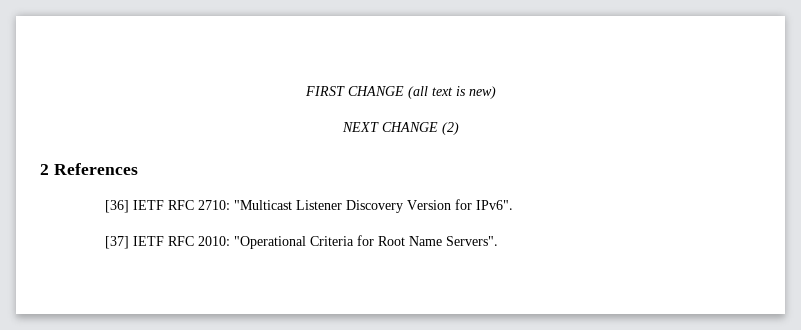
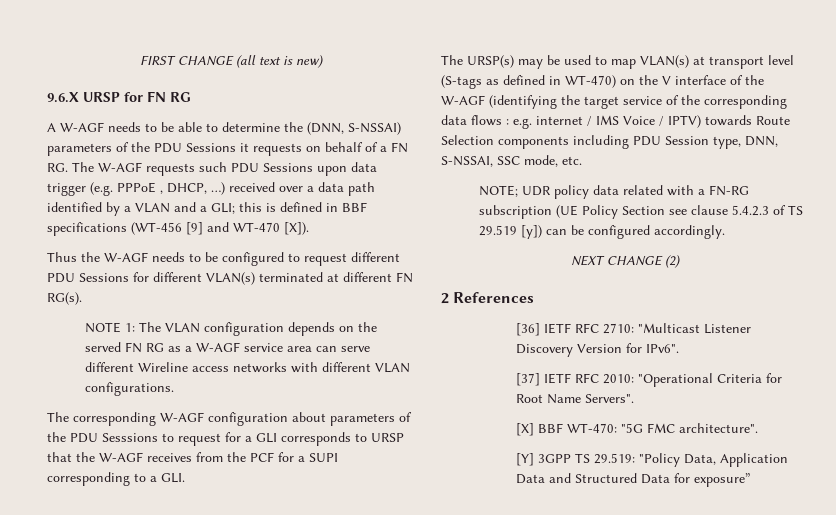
+ 9.6.X URSP for FN RG
+ A W-AGF needs to be able to determine the (DNN, S-NSSAI) parameters of the PDU Sessions it requests on behalf of a FN RG. The W-AGF requests such PDU Sessions upon data trigger (e.g. PPPoE , DHCP, …) received over a data path identified by a VLAN and a GLI; this is defined in BBF specifications (WT-456 [9] and WT-470 [X]).
+ Thus the W-AGF needs to be configured to request different PDU Sessions for different VLAN(s) terminated at different FN RG(s).
+ NOTE 1: The VLAN configuration depends on the served FN RG as a W-AGF service area can serve different Wireline access networks with different VLAN configurations.
+ The corresponding W-AGF configuration about parameters of the PDU Sesssions to request for a GLI corresponds to URSP that the W-AGF receives from the PCF for a SUPI corresponding to a GLI.
+ The URSP(s) may be used to map VLAN(s) at transport level (S-tags as defined in WT-470) on the V interface of the W-AGF (identifying the target service of the corresponding data flows : e.g. internet / IMS Voice / IPTV) towards Route Selection components including PDU Session type, DNN, S-NSSAI, SSC mode, etc.
+ NOTE; UDR policy data related with a FN-RG subscription (UE Policy Section see clause 5.4.2.3 of TS 29.519 [y]) can be configured accordingly.
+ [X] BBF WT-470: "5G FMC architecture".
+ [Y] 3GPP TS 29.519: "Policy Data, Application Data and Structured Data for exposure”

